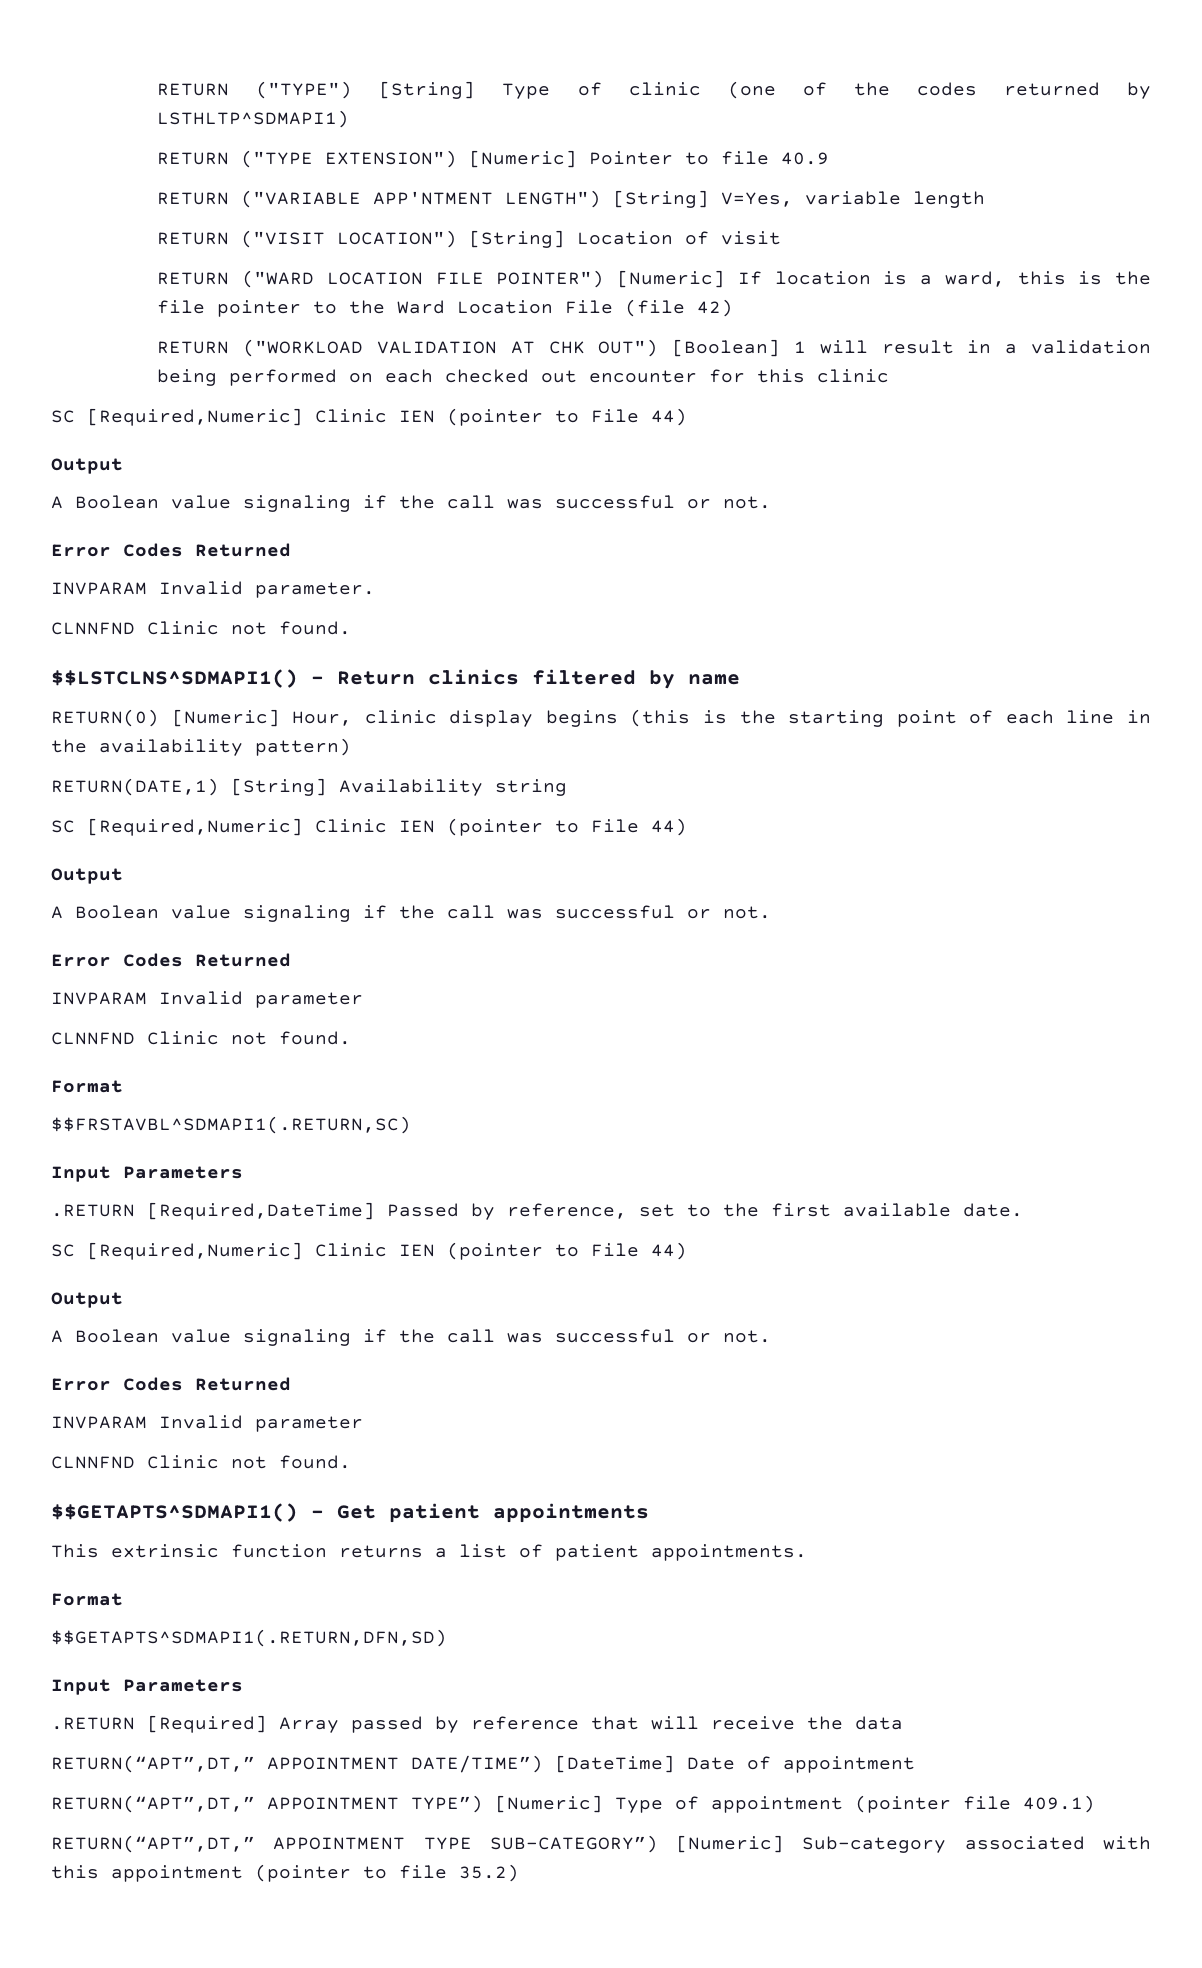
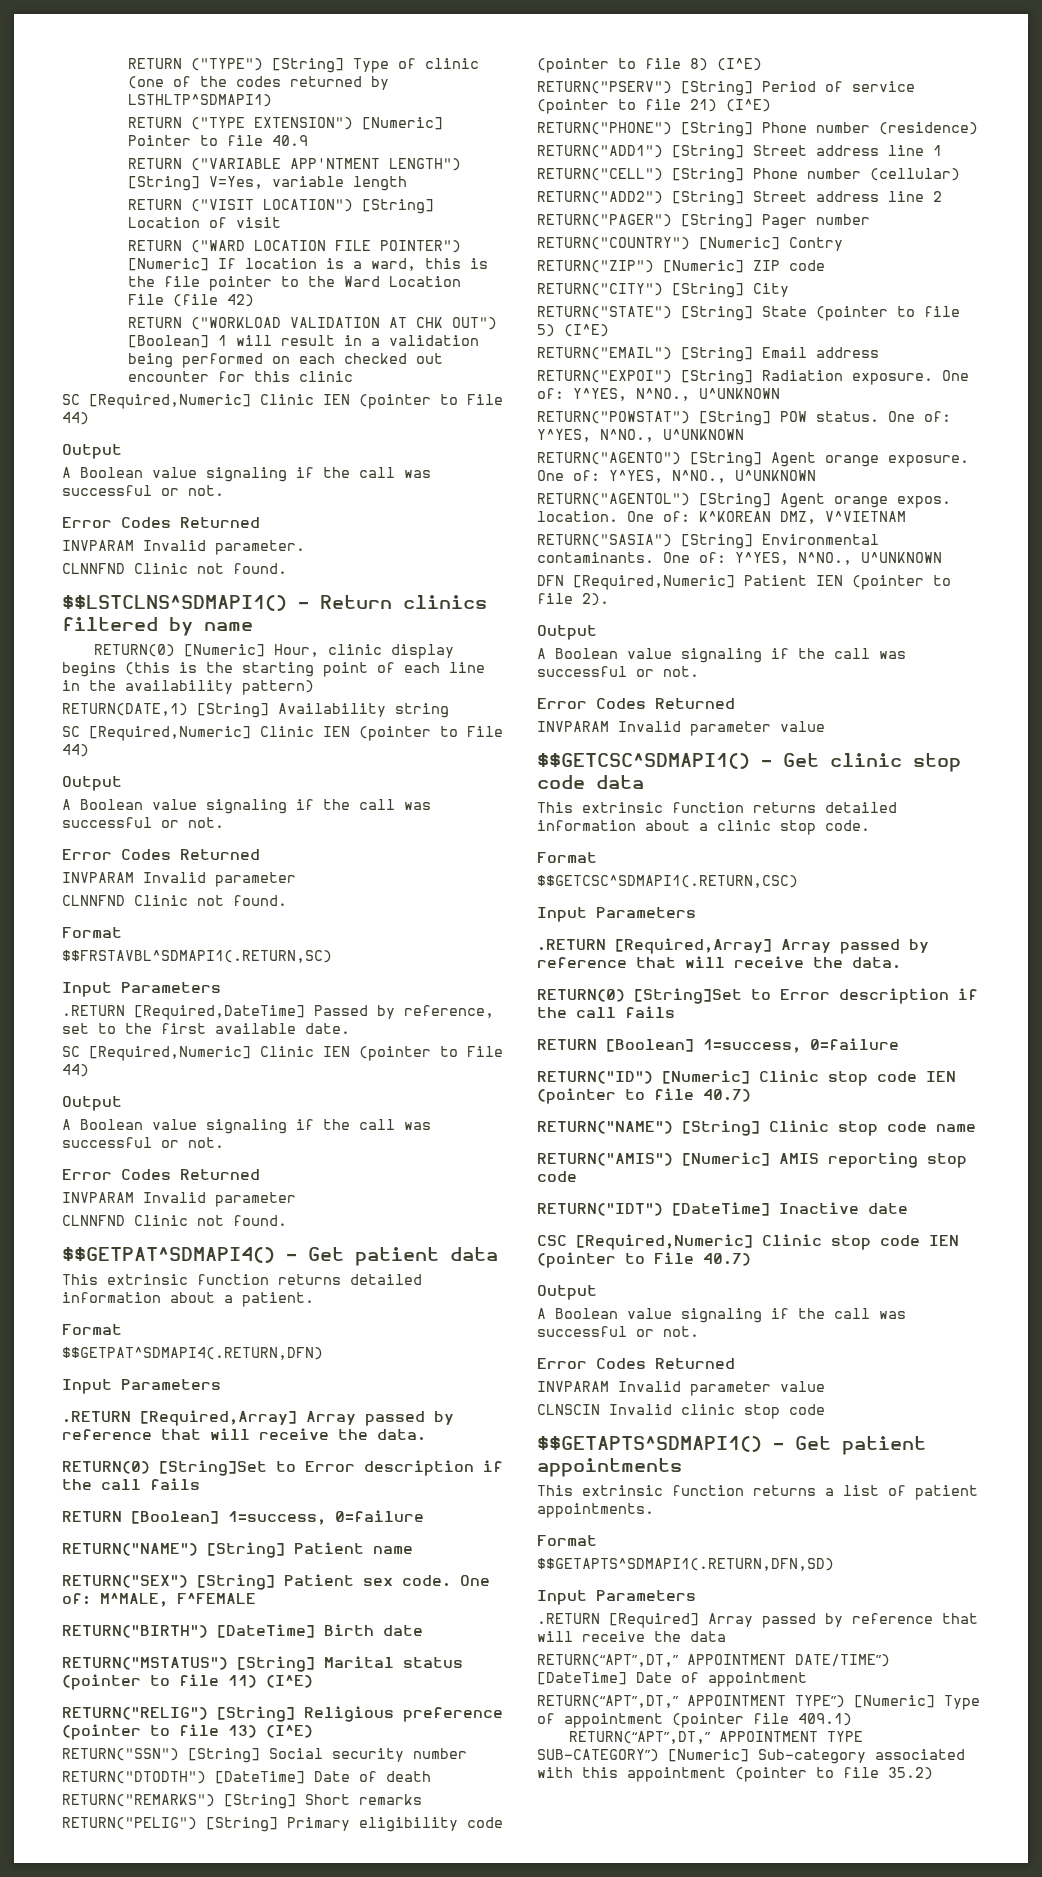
+ $$GETPAT^SDMAPI4() – Get patient data
+ This extrinsic function returns detailed information about a patient.
+ Format
+ $$GETPAT^SDMAPI4(.RETURN,DFN)
+ Input Parameters
+ .RETURN [Required,Array] Array passed by reference that will receive the data.
+ RETURN(0) [String]Set to Error description if the call fails
+ RETURN [Boolean] 1=success, 0=failure
+ RETURN("NAME") [String] Patient name
+ RETURN("SEX") [String] Patient sex code. One of: M^MALE, F^FEMALE
+ RETURN("BIRTH") [DateTime] Birth date
+ RETURN("MSTATUS") [String] Marital status (pointer to file 11) (I^E)
+ RETURN("RELIG") [String] Religious preference (pointer to file 13) (I^E)
+ RETURN("SSN") [String] Social security number
+ RETURN("DTODTH") [DateTime] Date of death
+ RETURN("REMARKS") [String] Short remarks
+ RETURN("PELIG") [String] Primary eligibility code (pointer to file 8) (I^E)
+ RETURN("PSERV") [String] Period of service (pointer to file 21) (I^E)
+ RETURN("PHONE") [String] Phone number (residence)
+ RETURN("ADD1") [String] Street address line 1
+ RETURN("CELL") [String] Phone number (cellular)
+ RETURN("ADD2") [String] Street address line 2
+ RETURN("PAGER") [String] Pager number
+ RETURN("COUNTRY") [Numeric] Contry
+ RETURN("ZIP") [Numeric] ZIP code
+ RETURN("CITY") [String] City
+ RETURN("STATE") [String] State (pointer to file 5) (I^E)
+ RETURN("EMAIL") [String] Email address
+ RETURN("EXPOI") [String] Radiation exposure. One of: Y^YES, N^NO., U^UNKNOWN
+ RETURN("POWSTAT") [String] POW status. One of: Y^YES, N^NO., U^UNKNOWN
+ RETURN("AGENTO") [String] Agent orange exposure. One of: Y^YES, N^NO., U^UNKNOWN
+ RETURN("AGENTOL") [String] Agent orange expos. location. One of: K^KOREAN DMZ, V^VIETNAM
+ RETURN("SASIA") [String] Environmental contaminants. One of: Y^YES, N^NO., U^UNKNOWN
+ DFN [Required,Numeric] Patient IEN (pointer to file 2).
+ Output
+ A Boolean value signaling if the call was successful or not.
+ Error Codes Returned
+ INVPARAM Invalid parameter value
+ $$GETCSC^SDMAPI1() – Get clinic stop code data
+ This extrinsic function returns detailed information about a clinic stop code.
+ Format
+ $$GETCSC^SDMAPI1(.RETURN,CSC)
+ Input Parameters
+ .RETURN [Required,Array] Array passed by reference that will receive the data.
+ RETURN(0) [String]Set to Error description if the call fails
+ RETURN [Boolean] 1=success, 0=failure
+ RETURN("ID") [Numeric] Clinic stop code IEN (pointer to file 40.7)
+ RETURN("NAME") [String] Clinic stop code name
+ RETURN("AMIS") [Numeric] AMIS reporting stop code
+ RETURN("IDT") [DateTime] Inactive date
+ CSC [Required,Numeric] Clinic stop code IEN (pointer to File 40.7)
+ Output
+ A Boolean value signaling if the call was successful or not.
+ Error Codes Returned
+ INVPARAM Invalid parameter value
+ CLNSCIN Invalid clinic stop code

